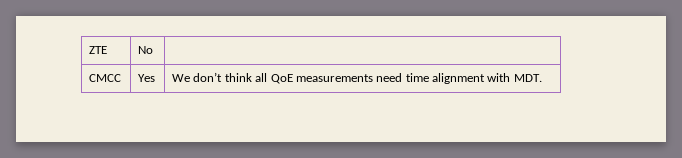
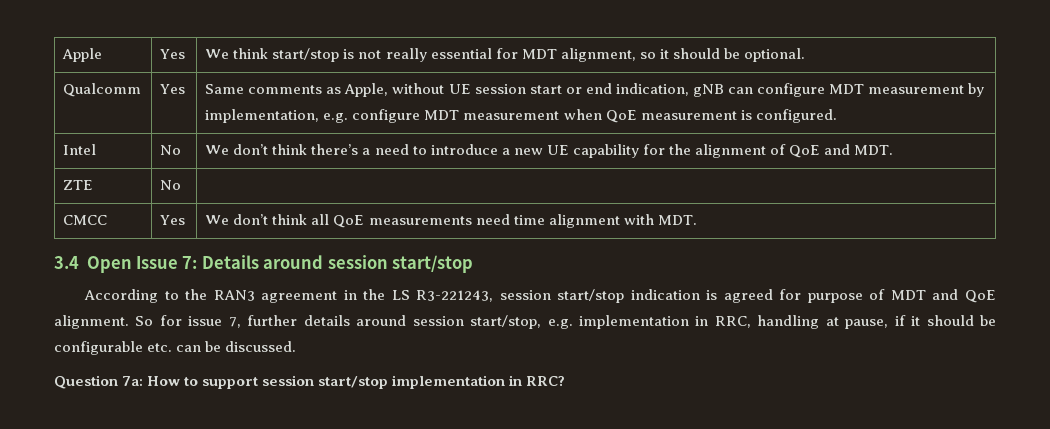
+ Apple | Yes | We think start/stop is not really essential for MDT alignment, so it should be optional.
+ Qualcomm | Yes | Same comments as Apple, without UE session start or end indication, gNB can configure MDT measurement by implementation, e.g. configure MDT measurement when QoE measurement is configured.
+ Intel | No | We don’t think there’s a need to introduce a new UE capability for the alignment of QoE and MDT.
+ 3.4 Open Issue 7: Details around session start/stop
+ According to the RAN3 agreement in the LS R3-221243, session start/stop indication is agreed for purpose of MDT and QoE alignment. So for issue 7, further details around session start/stop, e.g. implementation in RRC, handling at pause, if it should be configurable etc. can be discussed.
+ Question 7a: How to support session start/stop implementation in RRC?

